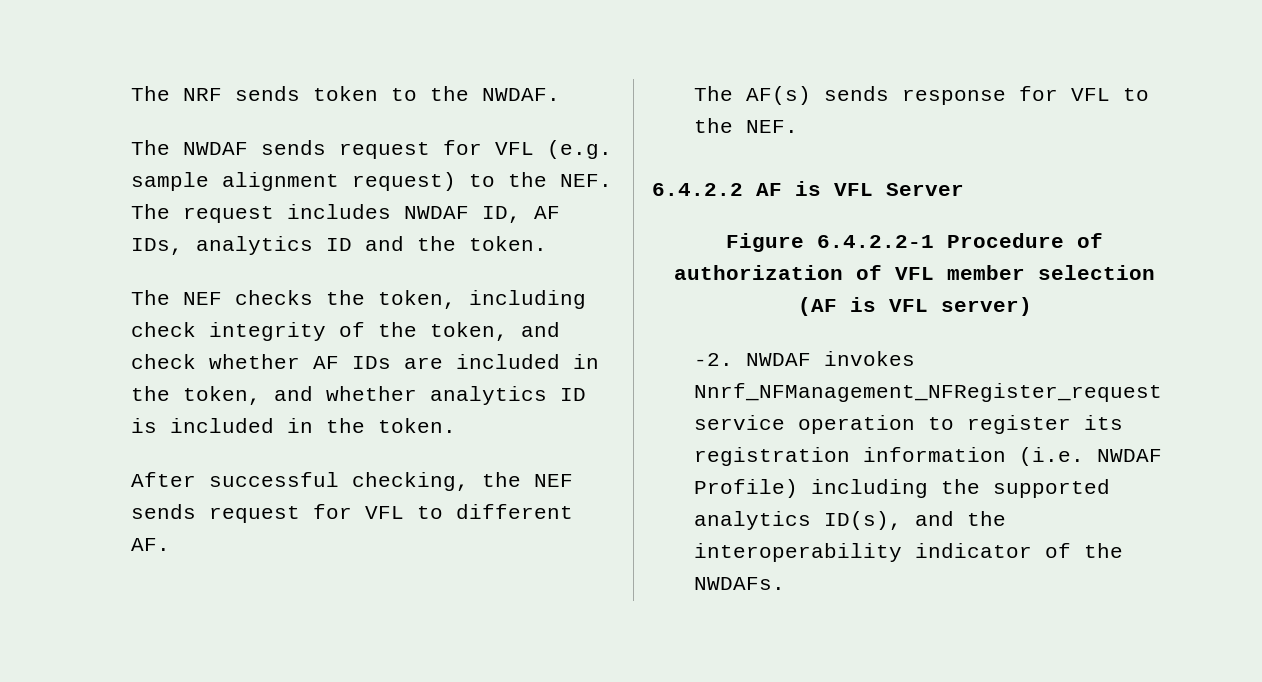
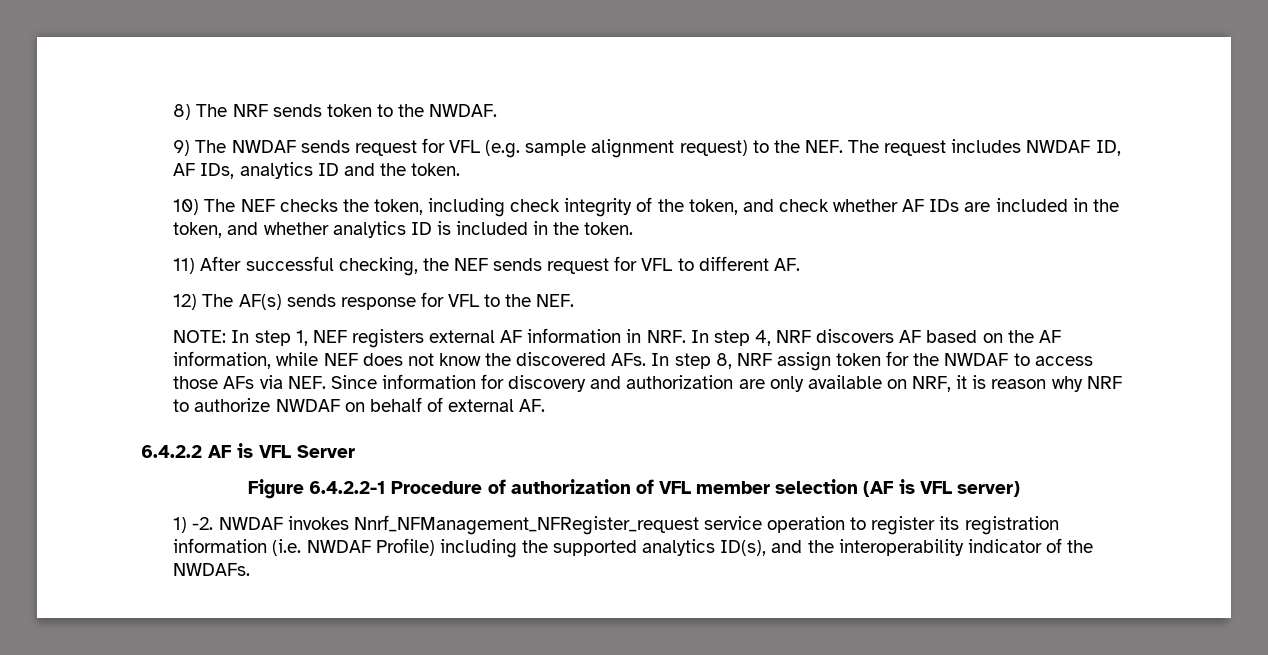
- The NRF sends token to the NWDAF.
+ 8) The NRF sends token to the NWDAF.
- The NWDAF sends request for VFL (e.g. sample alignment request) to the NEF. The request includes NWDAF ID, AF IDs, analytics ID and the token.
+ 9) The NWDAF sends request for VFL (e.g. sample alignment request) to the NEF. The request includes NWDAF ID, AF IDs, analytics ID and the token.
- The NEF checks the token, including check integrity of the token, and check whether AF IDs are included in the token, and whether analytics ID is included in the token.
+ 10) The NEF checks the token, including check integrity of the token, and check whether AF IDs are included in the token, and whether analytics ID is included in the token.
- After successful checking, the NEF sends request for VFL to different AF.
+ 11) After successful checking, the NEF sends request for VFL to different AF.
- The AF(s) sends response for VFL to the NEF.
+ 12) The AF(s) sends response for VFL to the NEF.
+ NOTE: In step 1, NEF registers external AF information in NRF. In step 4, NRF discovers AF based on the AF information, while NEF does not know the discovered AFs. In step 8, NRF assign token for the NWDAF to access those AFs via NEF. Since information for discovery and authorization are only available on NRF, it is reason why NRF to authorize NWDAF on behalf of external AF.
- -2.
+ 1) -2.

